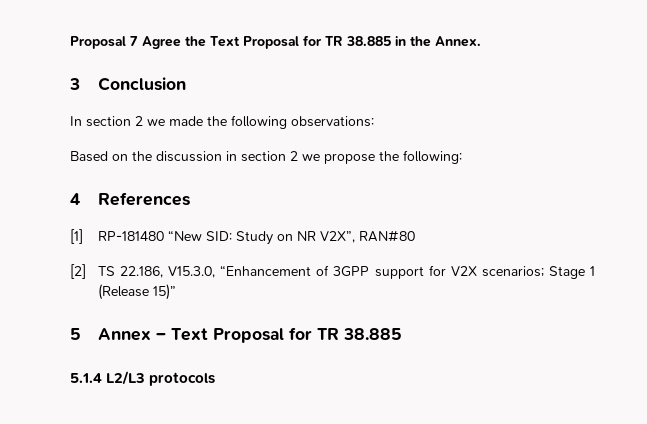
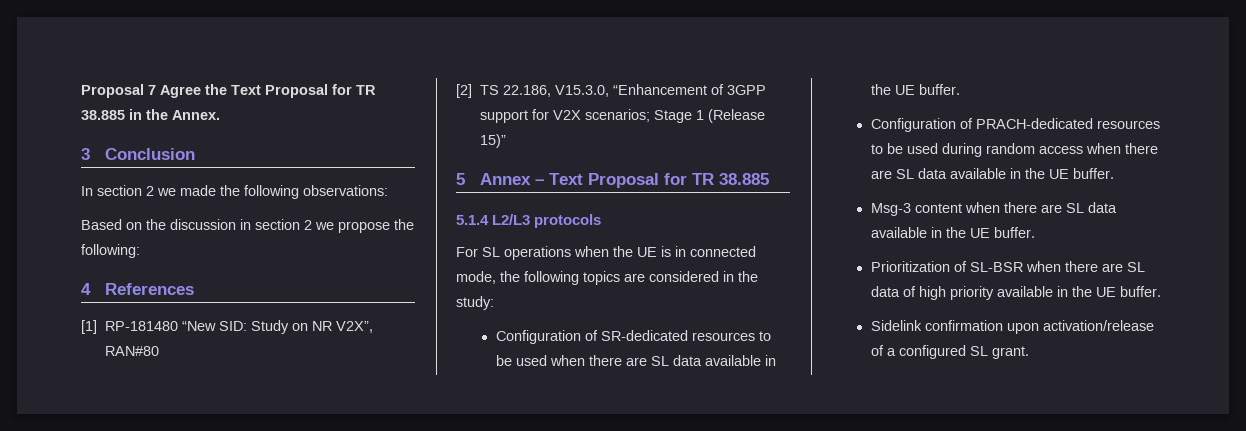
+ For SL operations when the UE is in connected mode, the following topics are considered in the study:
+ Configuration of SR-dedicated resources to be used when there are SL data available in the UE buffer.
+ Configuration of PRACH-dedicated resources to be used during random access when there are SL data available in the UE buffer.
+ Msg-3 content when there are SL data available in the UE buffer.
+ Prioritization of SL-BSR when there are SL data of high priority available in the UE buffer.
+ Sidelink confirmation upon activation/release of a configured SL grant.

